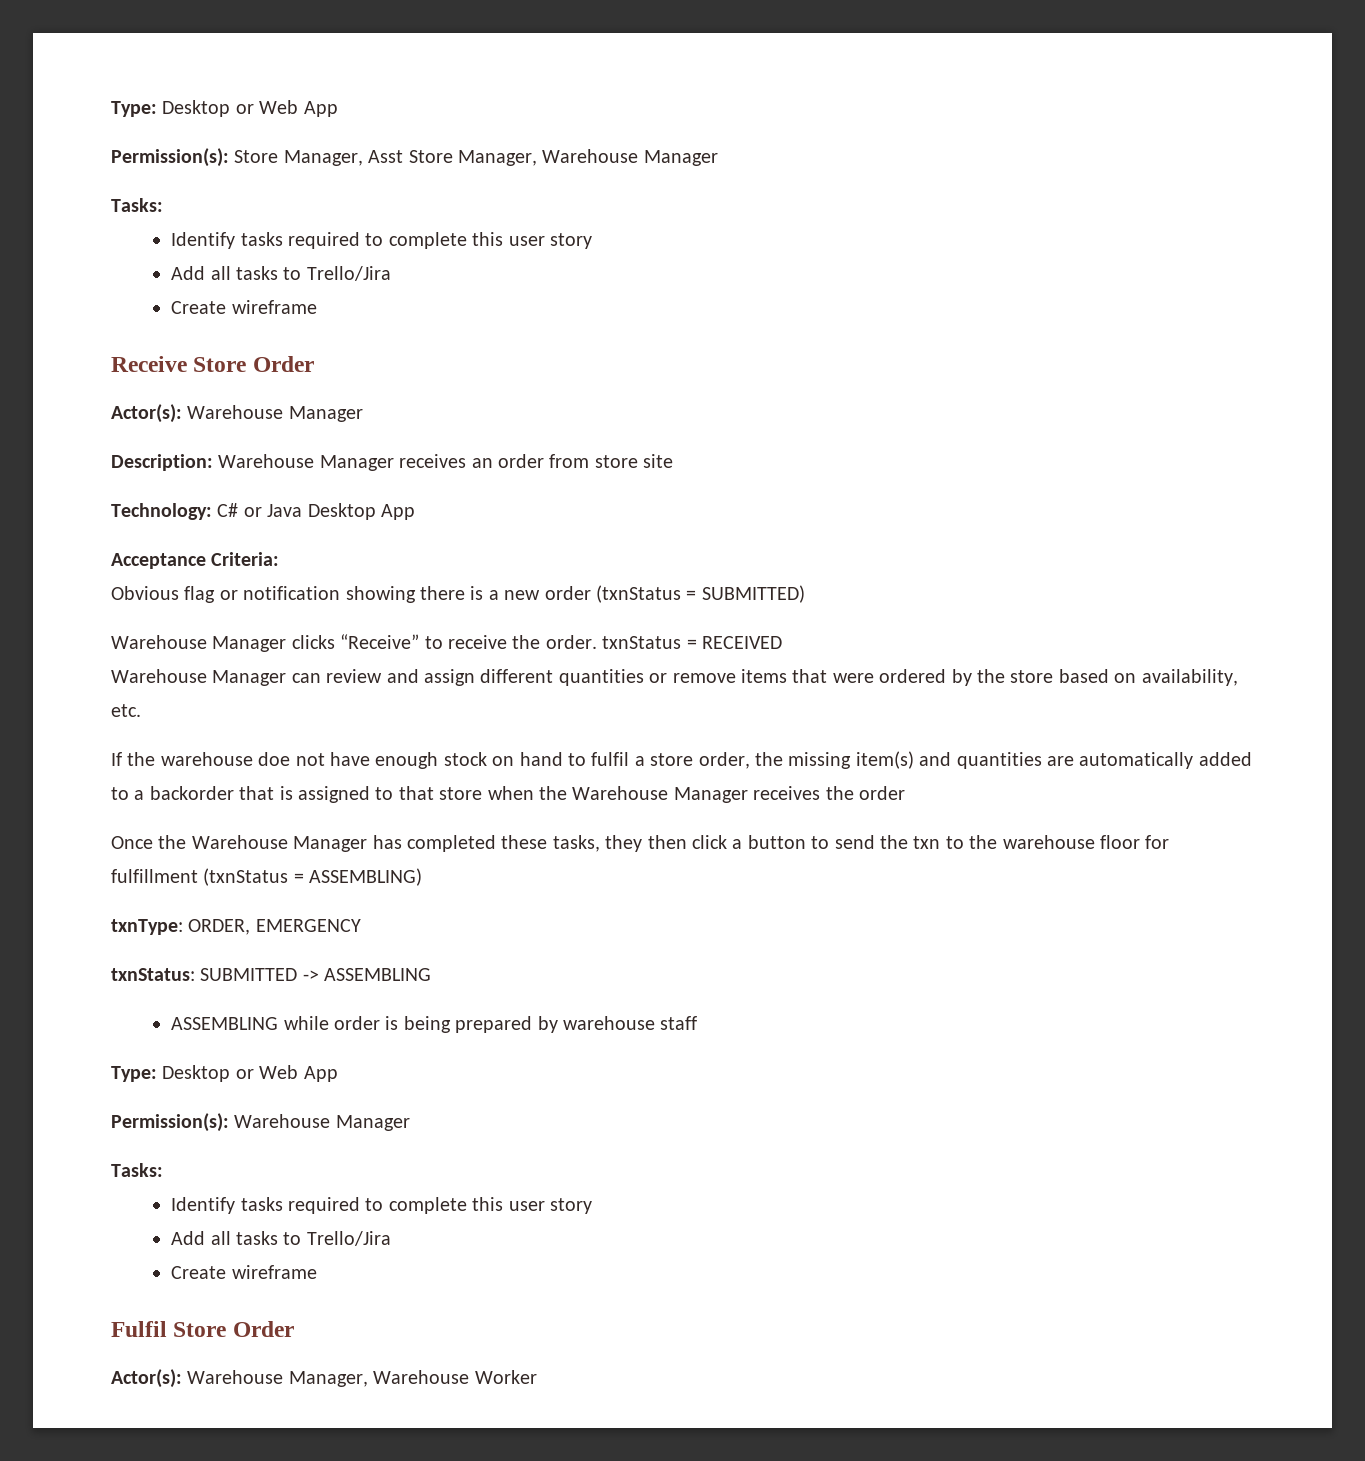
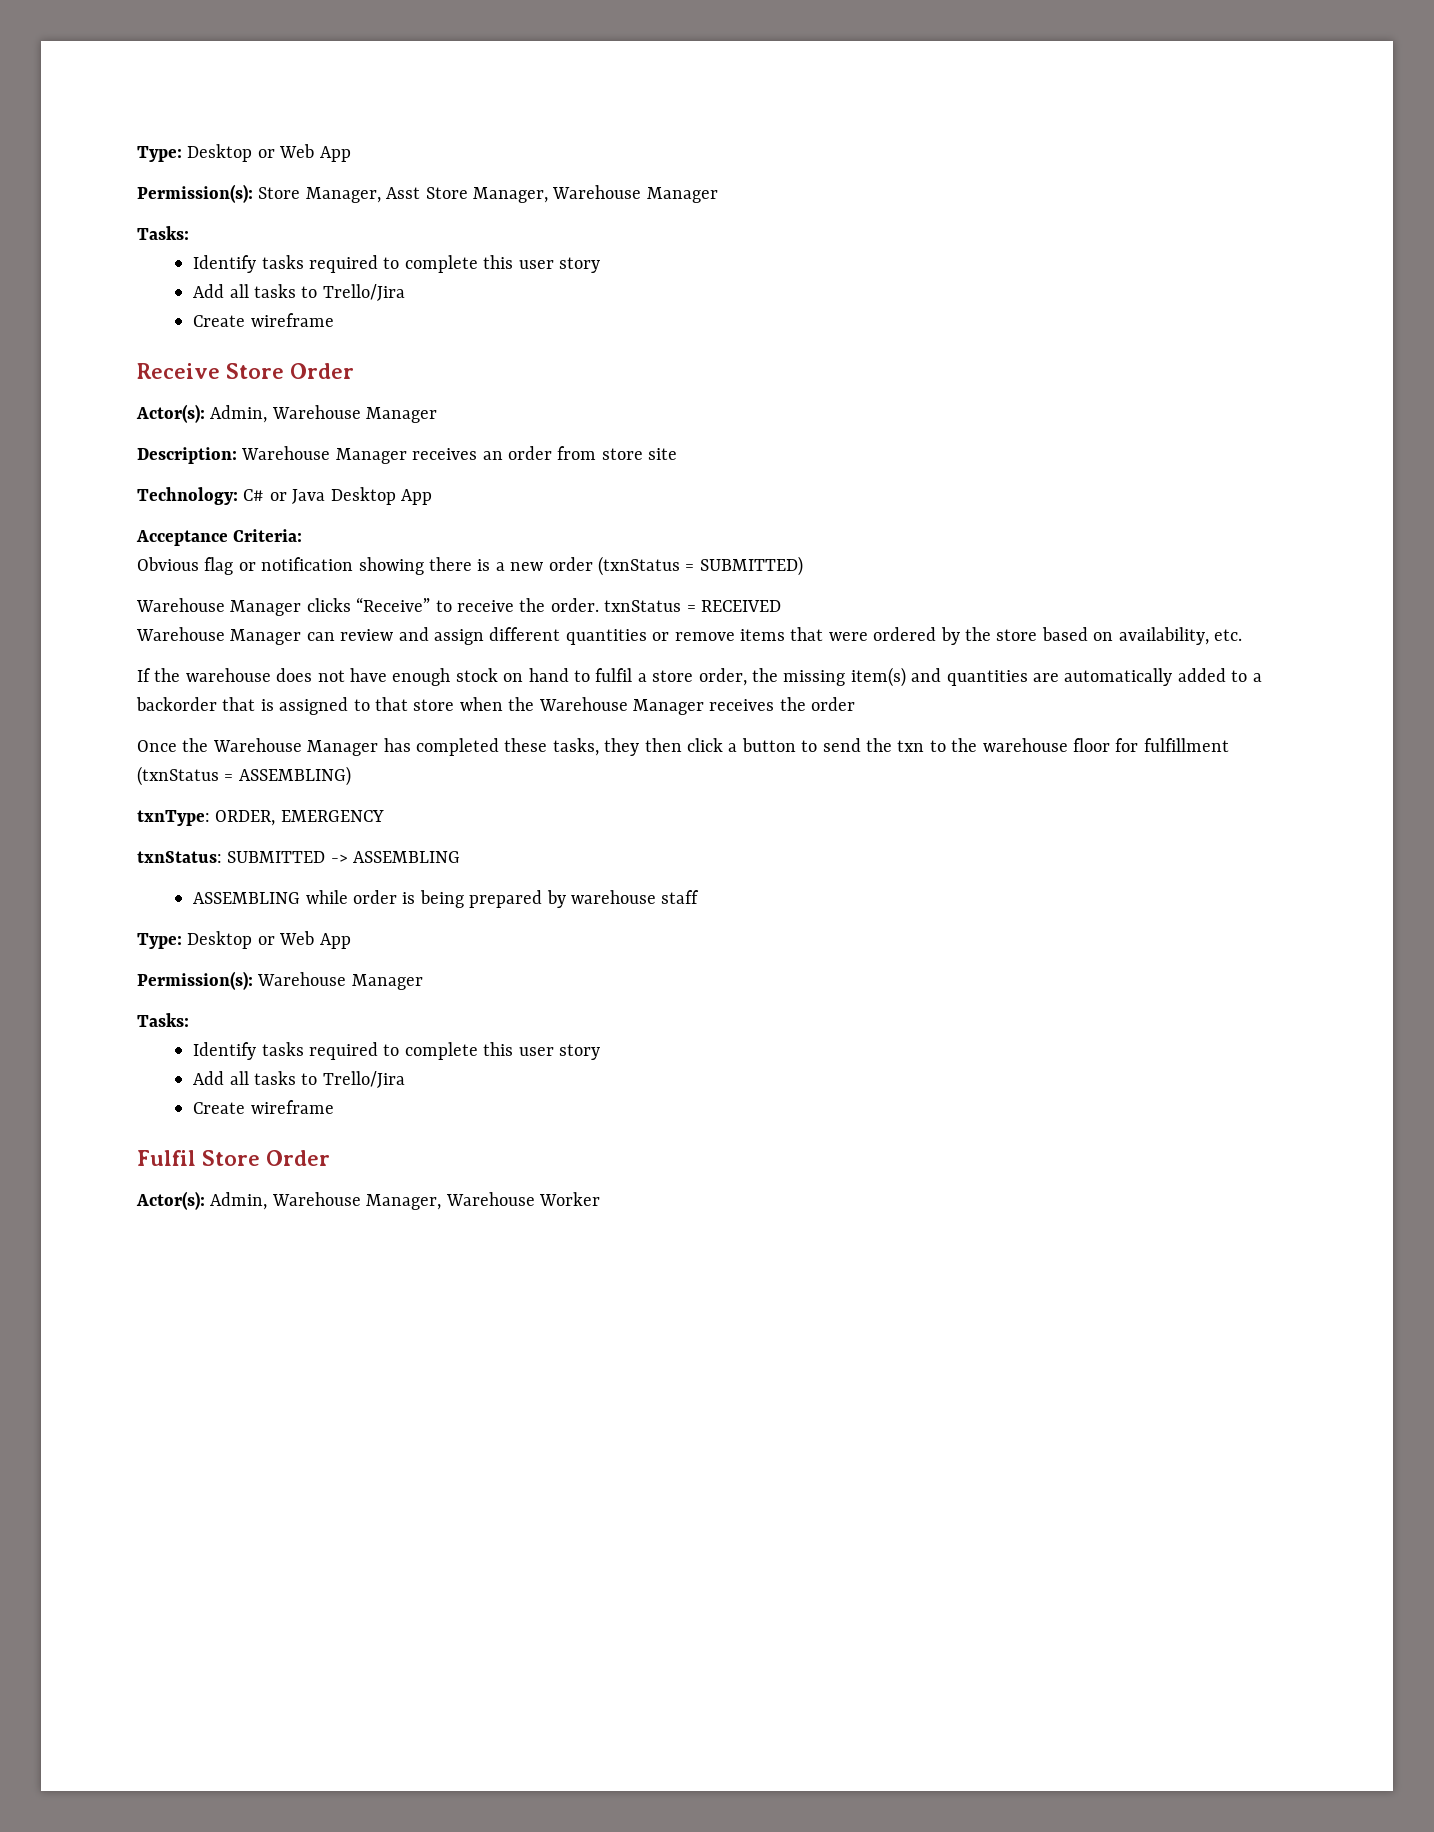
- Actor(s): Warehouse Manager
+ Actor(s): Admin, Warehouse Manager
- If the warehouse doe not have enough stock on hand to fulfil a store order, the missing item(s) and quantities are automatically added to a backorder that is assigned to that store when the Warehouse Manager receives the order
+ If the warehouse does not have enough stock on hand to fulfil a store order, the missing item(s) and quantities are automatically added to a backorder that is assigned to that store when the Warehouse Manager receives the order
- Actor(s): Warehouse Manager, Warehouse Worker
+ Actor(s): Admin, Warehouse Manager, Warehouse Worker

